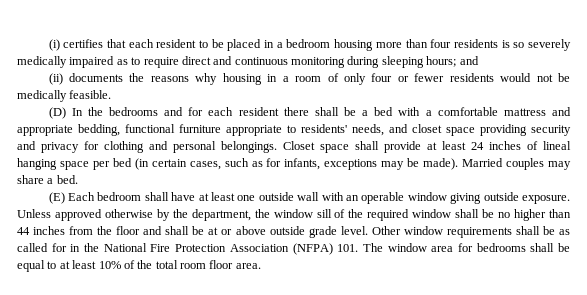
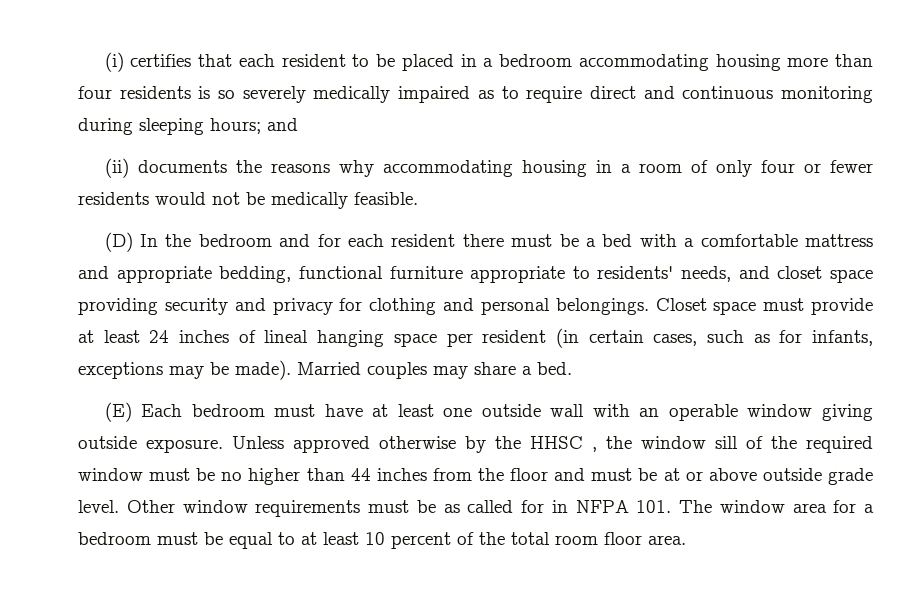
- (i) certifies that each resident to be placed in a bedroom housing more than four residents is so severely medically impaired as to require direct and continuous monitoring during sleeping hours; and
+ (i) certifies that each resident to be placed in a bedroom accommodating housing more than four residents is so severely medically impaired as to require direct and continuous monitoring during sleeping hours; and
- (ii) documents the reasons why housing in a room of only four or fewer residents would not be medically feasible.
+ (ii) documents the reasons why accommodating housing in a room of only four or fewer residents would not be medically feasible.
- (D) In the bedrooms and for each resident there shall be a bed with a comfortable mattress and appropriate bedding, functional furniture appropriate to residents' needs, and closet space providing security and privacy for clothing and personal belongings.
+ (D) In the bedroom and for each resident there must be a bed with a comfortable mattress and appropriate bedding, functional furniture appropriate to residents' needs, and closet space providing security and privacy for clothing and personal belongings.
- Closet space shall provide at least 24 inches of lineal hanging space per bed (in certain cases, such as for infants, exceptions may be made).
+ Closet space must provide at least 24 inches of lineal hanging space per resident (in certain cases, such as for infants, exceptions may be made).
- (E) Each bedroom shall have at least one outside wall with an operable window giving outside exposure.
+ (E) Each bedroom must have at least one outside wall with an operable window giving outside exposure.
- Unless approved otherwise by the department, the window sill of the required window shall be no higher than 44 inches from the floor and shall be at or above outside grade level.
+ Unless approved otherwise by the HHSC , the window sill of the required window must be no higher than 44 inches from the floor and must be at or above outside grade level.
- Other window requirements shall be as called for in the National Fire Protection Association (NFPA) 101. The window area for bedrooms shall be equal to at least 10% of the total room floor area.
+ Other window requirements must be as called for in NFPA 101. The window area for a bedroom must be equal to at least 10 percent of the total room floor area.

